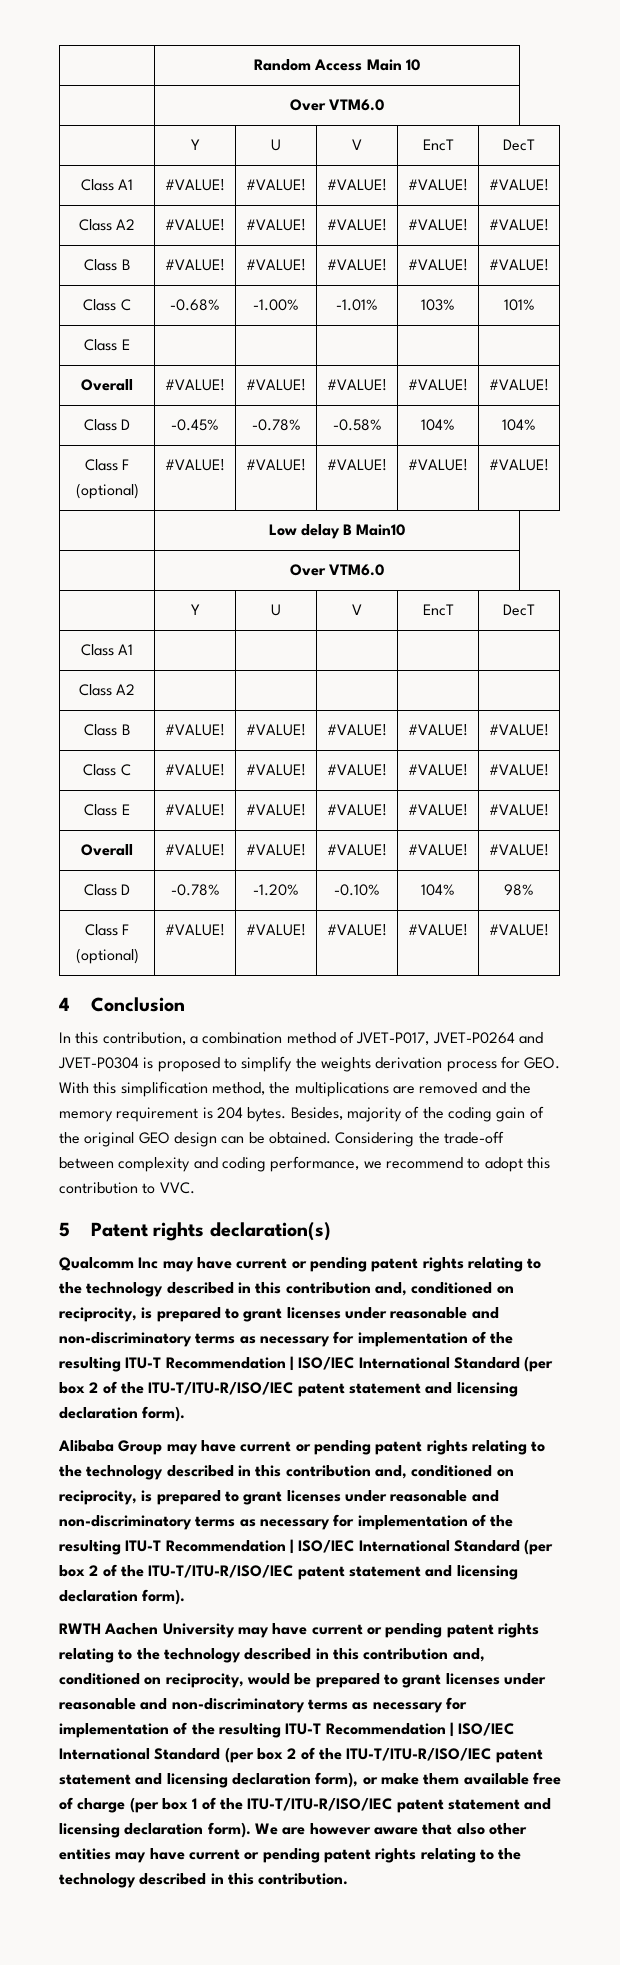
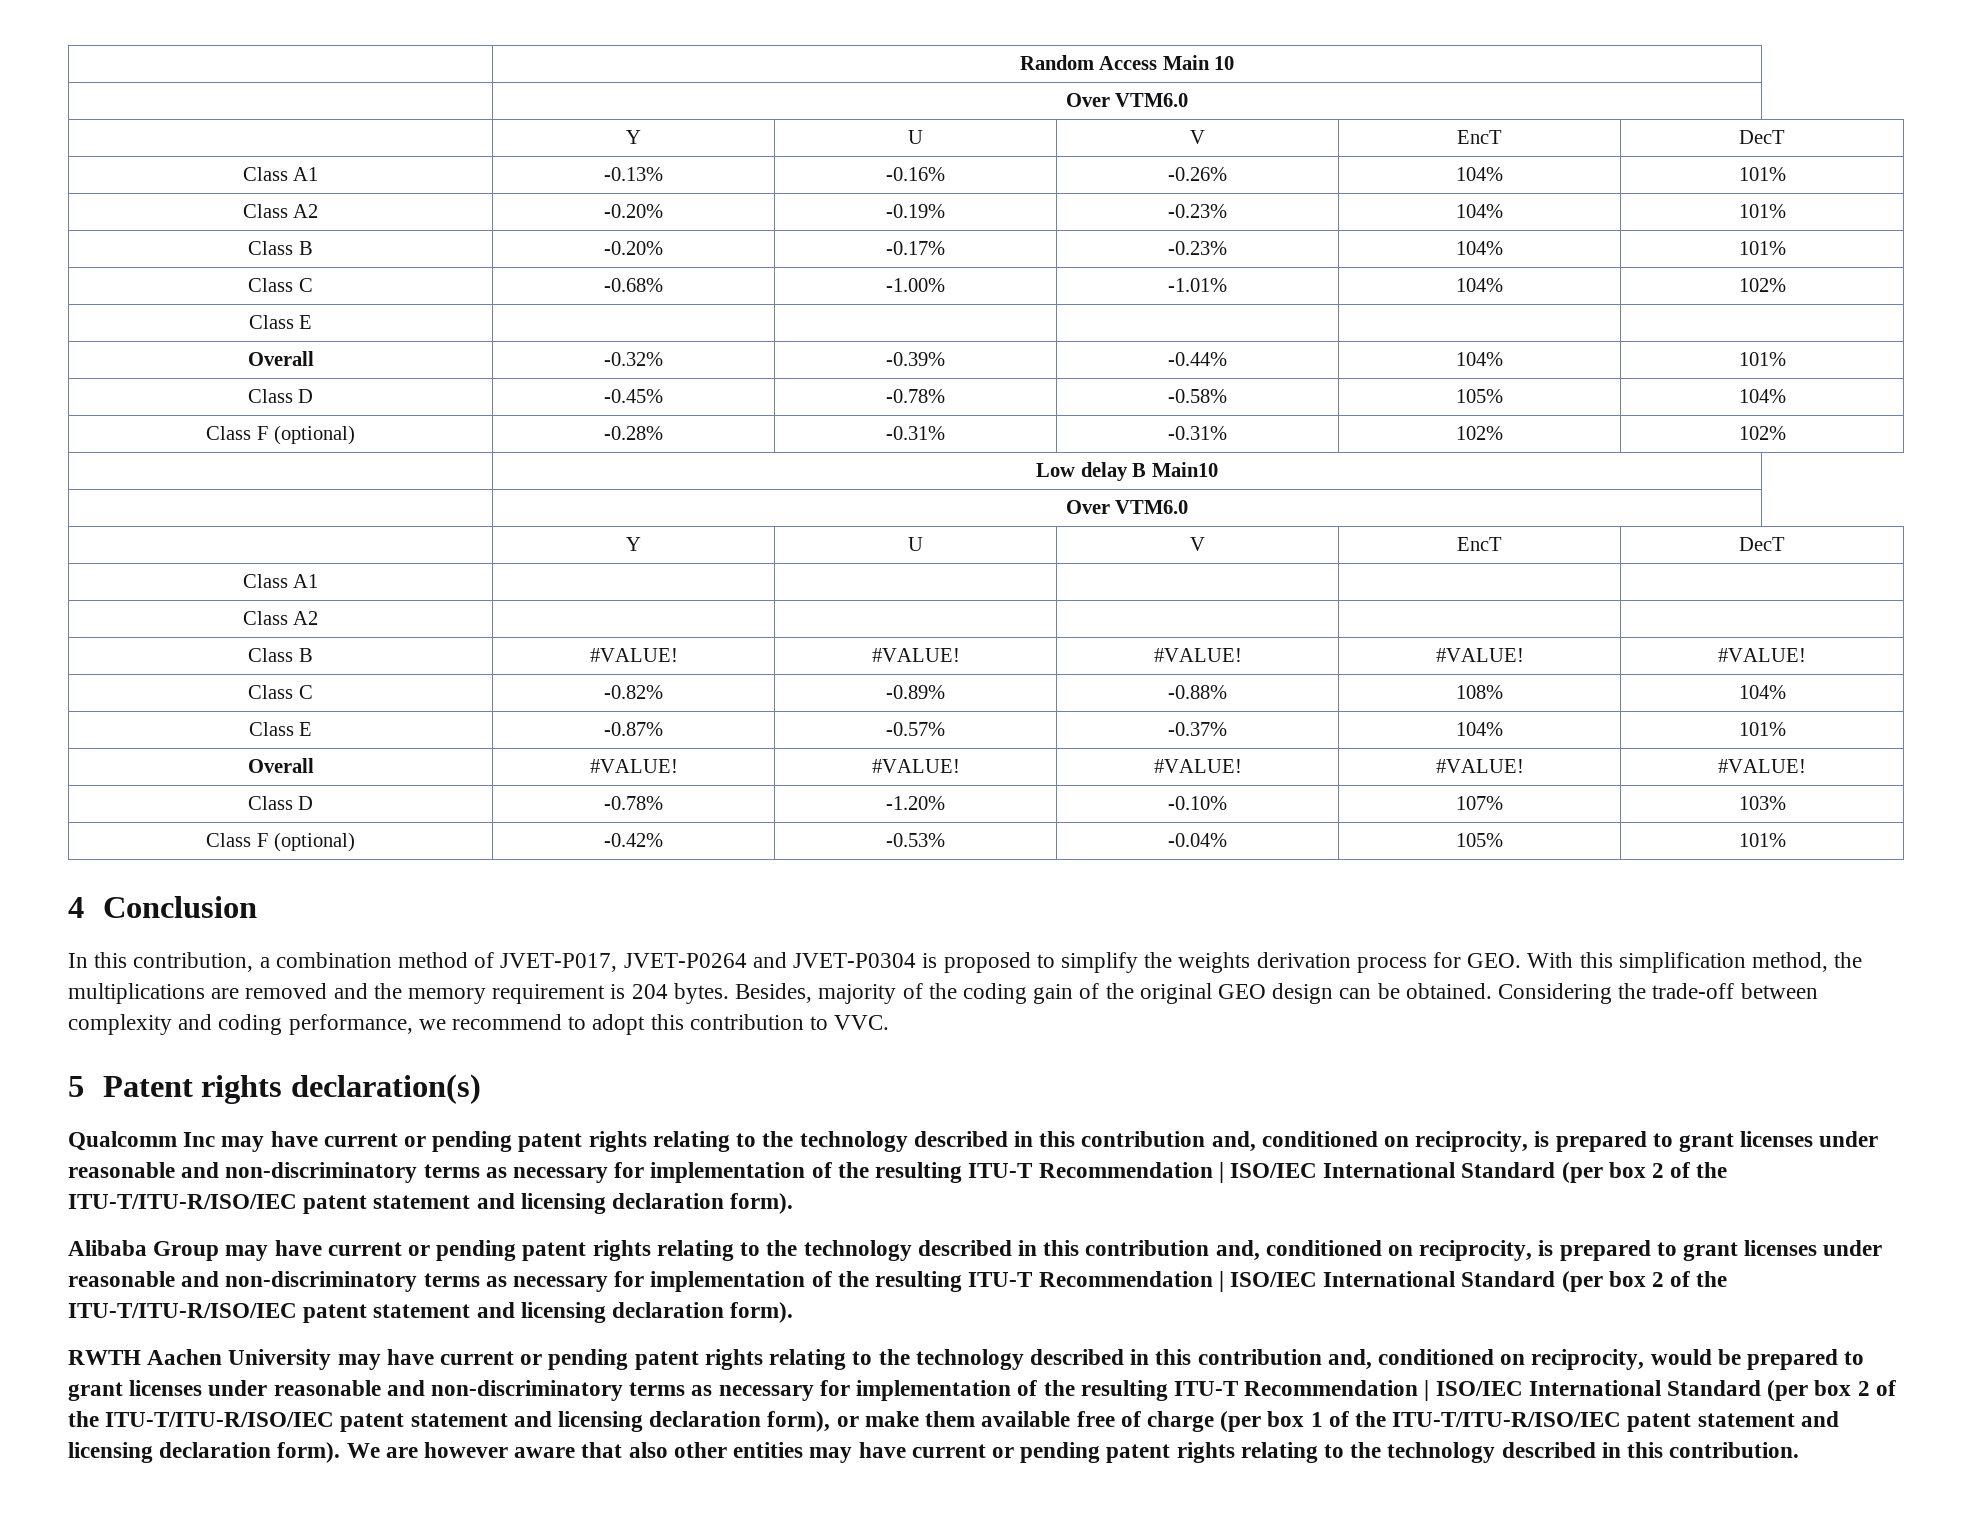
- Class A1 | #VALUE! | #VALUE! | #VALUE! | #VALUE! | #VALUE!
- Class A2 | #VALUE! | #VALUE! | #VALUE! | #VALUE! | #VALUE!
- Class B | #VALUE! | #VALUE! | #VALUE! | #VALUE! | #VALUE!
+ Class A1 | -0.13% | -0.16% | -0.26% | 104% | 101%
+ Class A2 | -0.20% | -0.19% | -0.23% | 104% | 101%
+ Class B | -0.20% | -0.17% | -0.23% | 104% | 101%
- Class C | -0.68% | -1.00% | -1.01% | 103% | 101%
+ Class C | -0.68% | -1.00% | -1.01% | 104% | 102%
  Class E | | | | |
- Overall | #VALUE! | #VALUE! | #VALUE! | #VALUE! | #VALUE!
+ Overall | -0.32% | -0.39% | -0.44% | 104% | 101%
- Class D | -0.45% | -0.78% | -0.58% | 104% | 104%
- Class F (optional) | #VALUE! | #VALUE! | #VALUE! | #VALUE! | #VALUE!
+ Class D | -0.45% | -0.78% | -0.58% | 105% | 104%
+ Class F (optional) | -0.28% | -0.31% | -0.31% | 102% | 102%
- Class C | #VALUE! | #VALUE! | #VALUE! | #VALUE! | #VALUE!
- Class E | #VALUE! | #VALUE! | #VALUE! | #VALUE! | #VALUE!
+ Class C | -0.82% | -0.89% | -0.88% | 108% | 104%
+ Class E | -0.87% | -0.57% | -0.37% | 104% | 101%
- Class D | -0.78% | -1.20% | -0.10% | 104% | 98%
- Class F (optional) | #VALUE! | #VALUE! | #VALUE! | #VALUE! | #VALUE!
+ Class D | -0.78% | -1.20% | -0.10% | 107% | 103%
+ Class F (optional) | -0.42% | -0.53% | -0.04% | 105% | 101%

